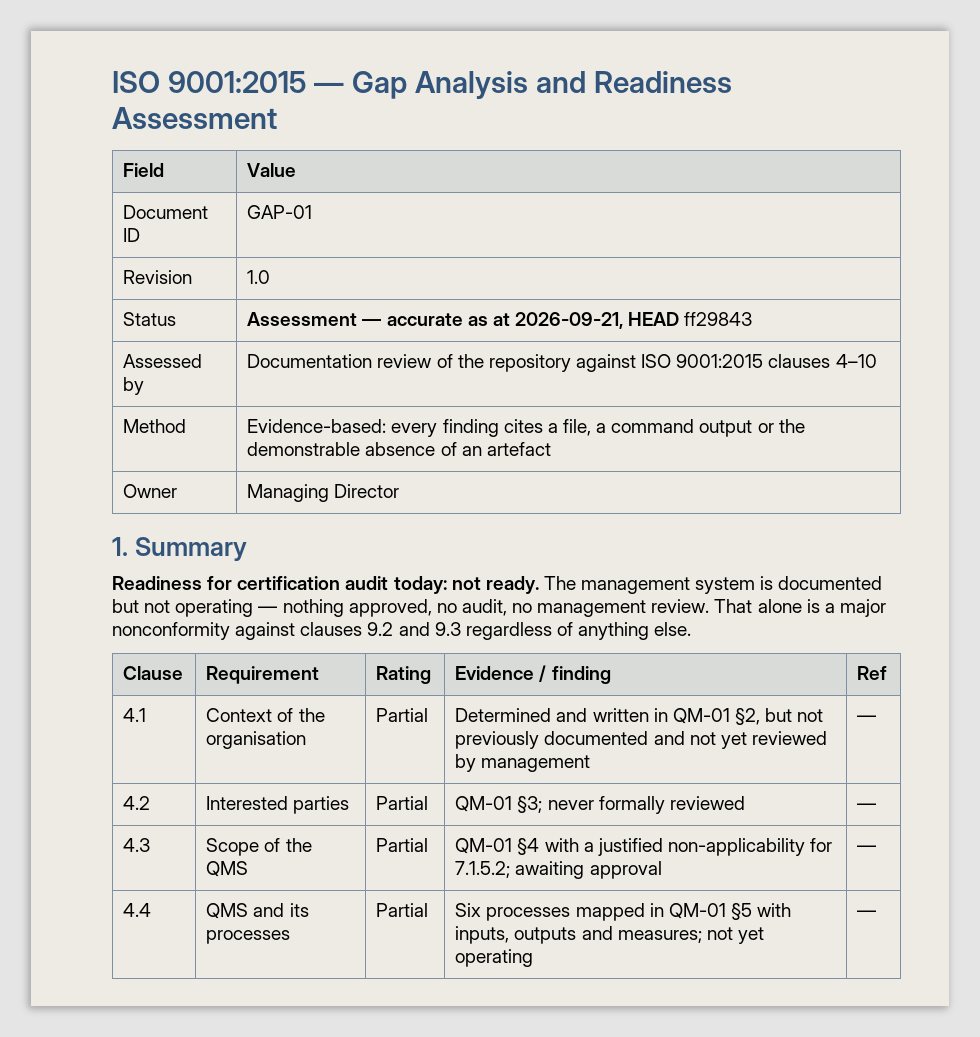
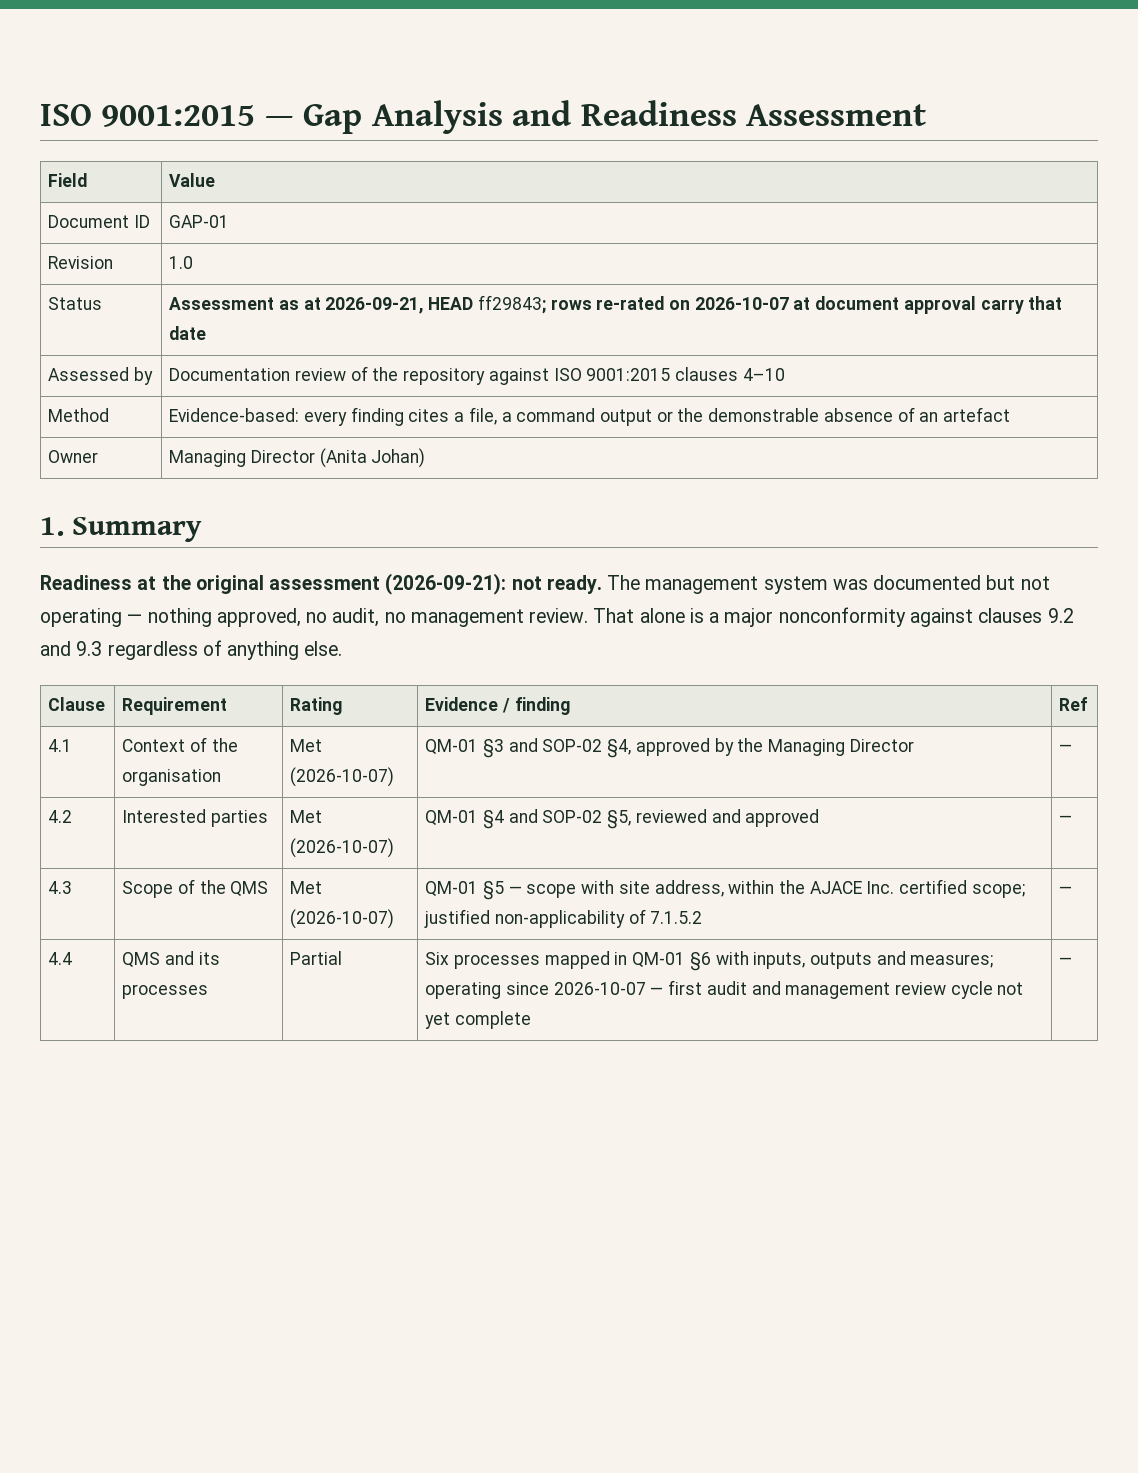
- Status | Assessment — accurate as at 2026-09-21, HEAD ff29843
+ Status | Assessment as at 2026-09-21, HEAD ff29843; rows re-rated on 2026-10-07 at document approval carry that date
- Owner | Managing Director
+ Owner | Managing Director (Anita Johan)
- Readiness for certification audit today: not ready.
+ Readiness at the original assessment (2026-09-21): not ready.
- The management system is documented but not operating — nothing approved, no audit, no management review.
+ The management system was documented but not operating — nothing approved, no audit, no management review.
- 4.1 | Context of the organisation | Partial | Determined and written in QM-01 §2, but not previously documented and not yet reviewed by management | —
+ 4.1 | Context of the organisation | Met (2026-10-07) | QM-01 §3 and SOP-02 §4, approved by the Managing Director | —
- 4.2 | Interested parties | Partial | QM-01 §3; never formally reviewed | —
+ 4.2 | Interested parties | Met (2026-10-07) | QM-01 §4 and SOP-02 §5, reviewed and approved | —
- 4.3 | Scope of the QMS | Partial | QM-01 §4 with a justified non-applicability for 7.1.5.2; awaiting approval | —
+ 4.3 | Scope of the QMS | Met (2026-10-07) | QM-01 §5 — scope with site address, within the AJACE Inc. certified scope; justified non-applicability of 7.1.5.2 | —
- 4.4 | QMS and its processes | Partial | Six processes mapped in QM-01 §5 with inputs, outputs and measures; not yet operating | —
+ 4.4 | QMS and its processes | Partial | Six processes mapped in QM-01 §6 with inputs, outputs and measures; operating since 2026-10-07 — first audit and management review cycle not yet complete | —

